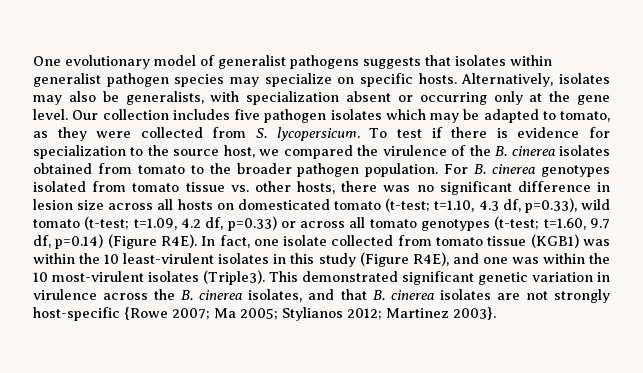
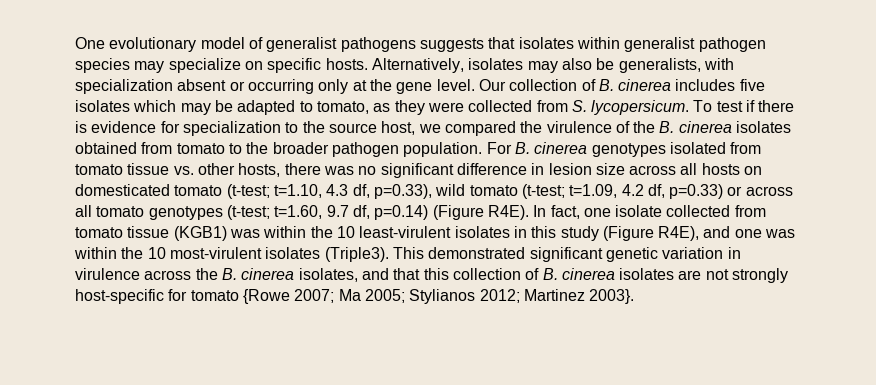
- Our collection includes five pathogen isolates which may be adapted to tomato, as they were collected from S. lycopersicum.
+ Our collection of B. cinerea includes five isolates which may be adapted to tomato, as they were collected from S. lycopersicum.
- This demonstrated significant genetic variation in virulence across the B. cinerea isolates, and that B. cinerea isolates are not strongly host-specific {Rowe 2007; Ma 2005; Stylianos 2012; Martinez 2003}.
+ This demonstrated significant genetic variation in virulence across the B. cinerea isolates, and that this collection of B. cinerea isolates are not strongly host-specific for tomato {Rowe 2007; Ma 2005; Stylianos 2012; Martinez 2003}.

